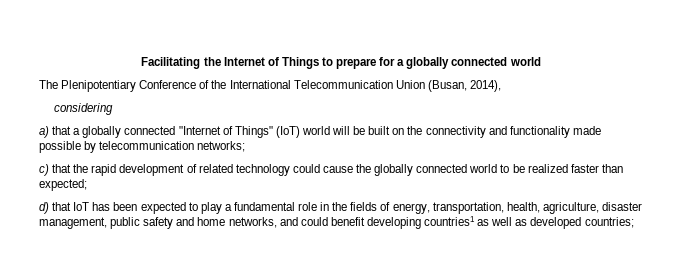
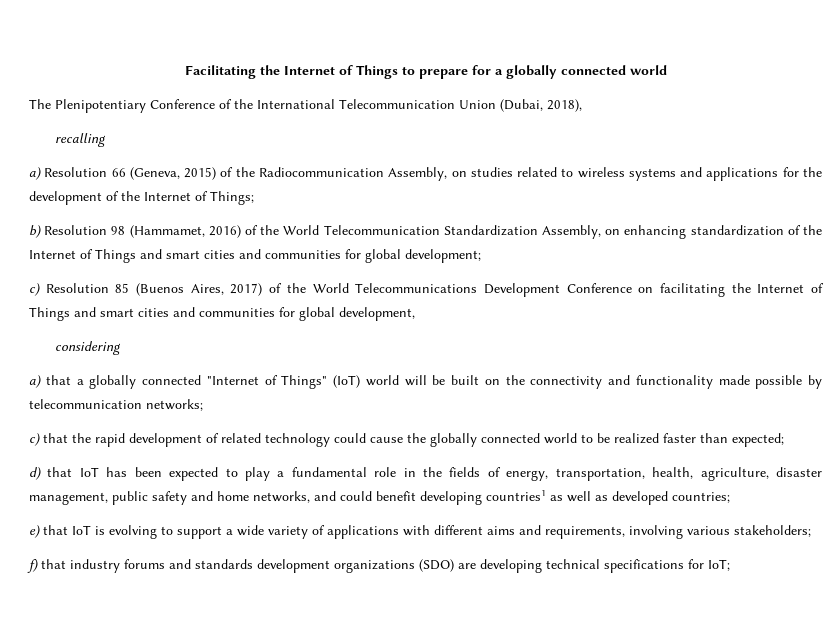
- The Plenipotentiary Conference of the International Telecommunication Union (Busan, 2014),
+ The Plenipotentiary Conference of the International Telecommunication Union (Dubai, 2018),
+ recalling
+ a) Resolution 66 (Geneva, 2015) of the Radiocommunication Assembly, on studies related to wireless systems and applications for the development of the Internet of Things;
+ b) Resolution 98 (Hammamet, 2016) of the World Telecommunication Standardization Assembly, on enhancing standardization of the Internet of Things and smart cities and communities for global development;
+ c) Resolution 85 (Buenos Aires, 2017) of the World Telecommunications Development Conference on facilitating the Internet of Things and smart cities and communities for global development,
+ e) that IoT is evolving to support a wide variety of applications with different aims and requirements, involving various stakeholders;
+ f) that industry forums and standards development organizations (SDO) are developing technical specifications for IoT;

